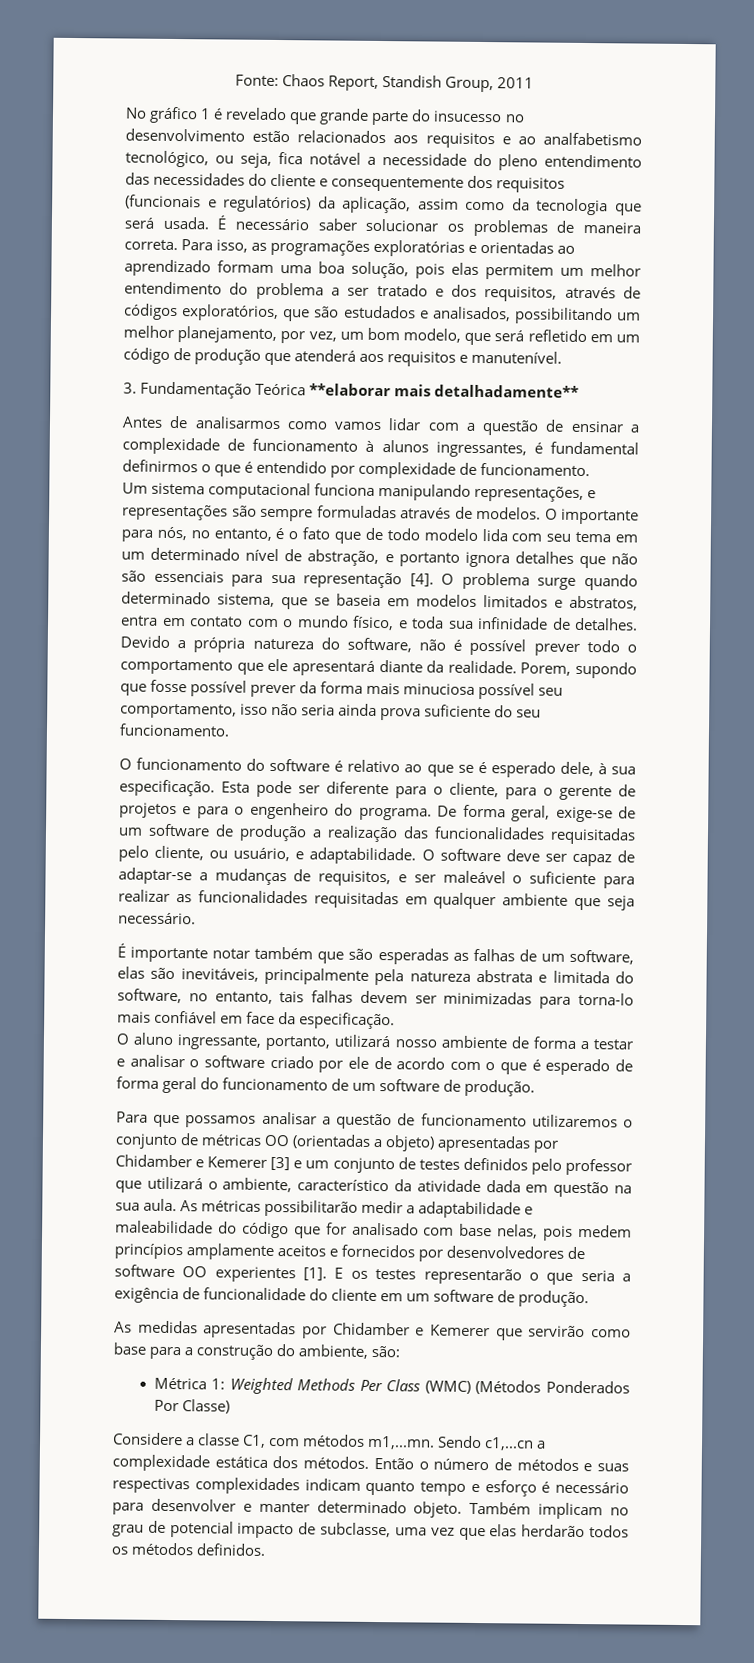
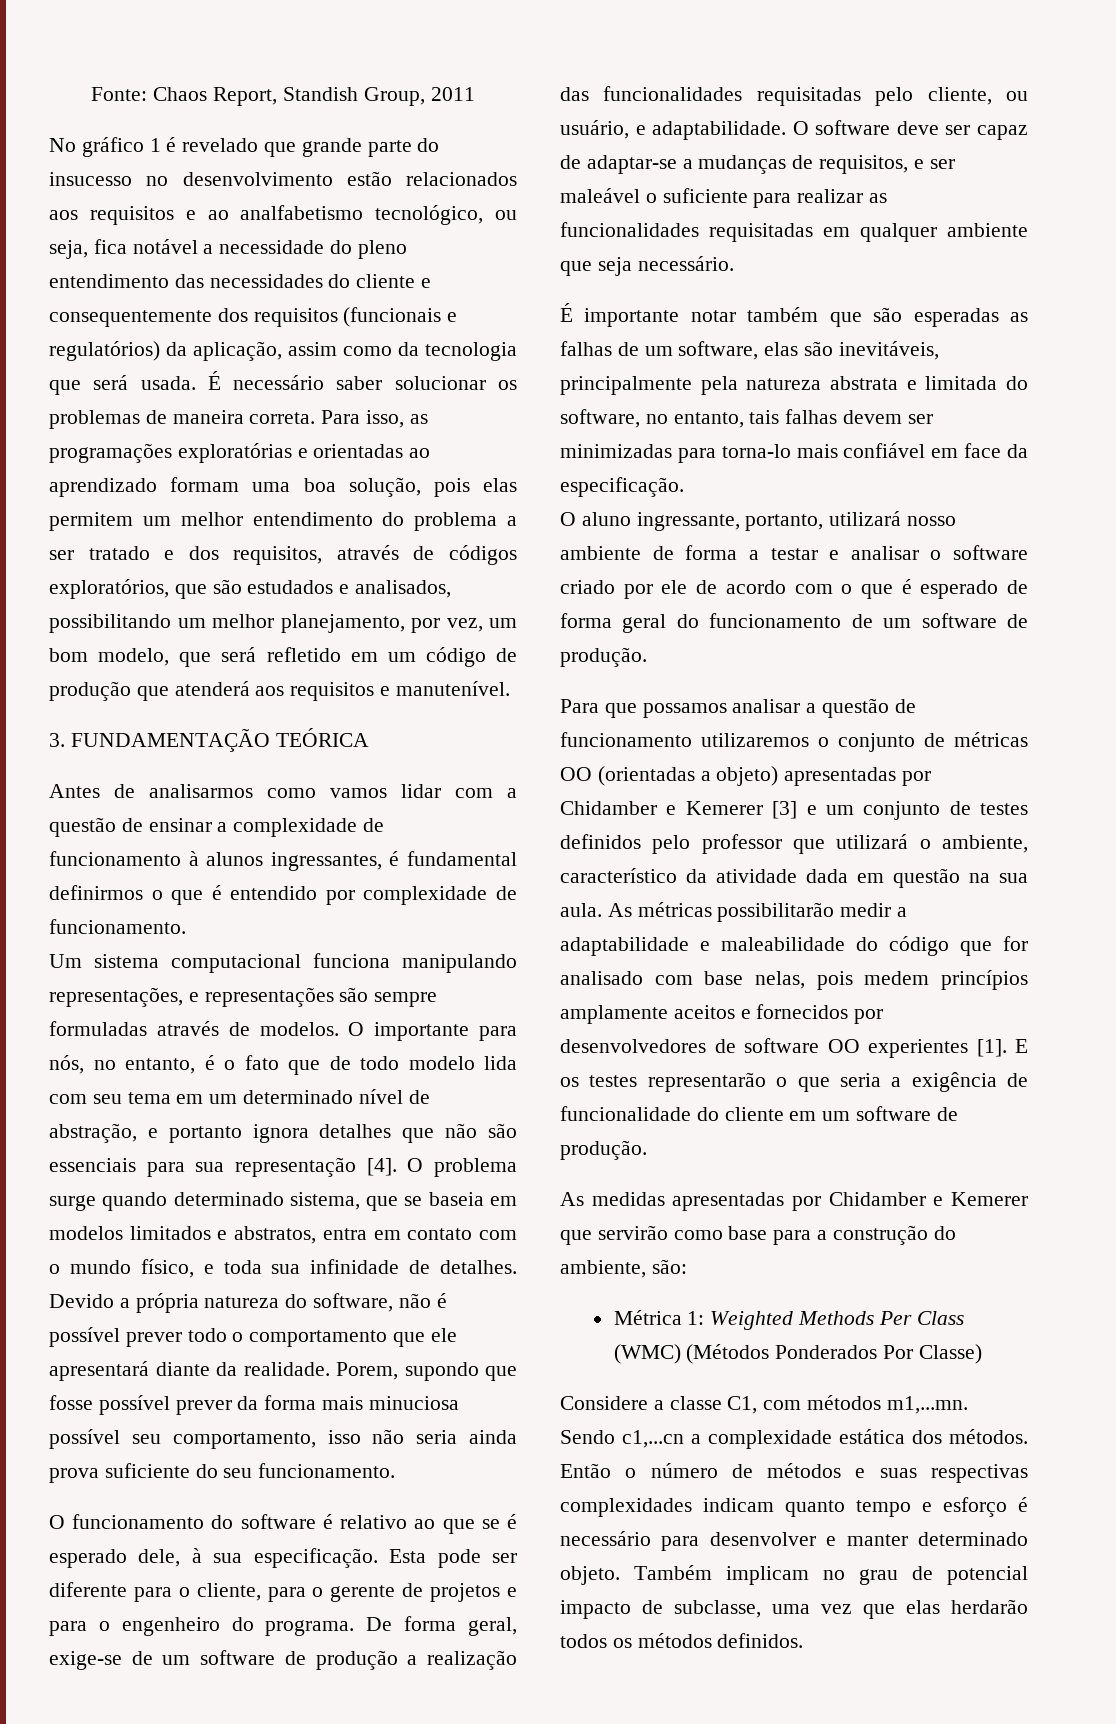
- 3. Fundamentação Teórica **elaborar mais detalhadamente**
+ 3. FUNDAMENTAÇÃO TEÓRICA

